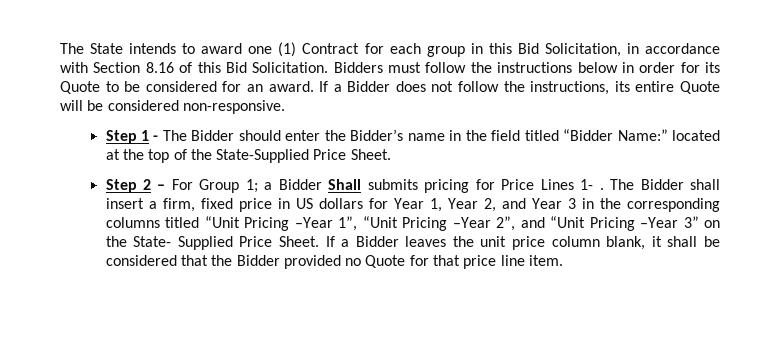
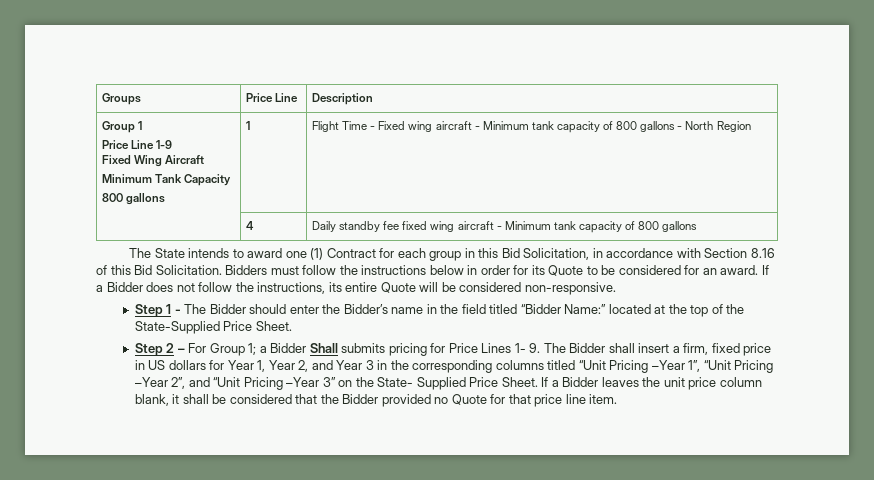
+ Groups | Price Line | Description
+ Group 1
+ Price Line 1-9
+ Fixed Wing Aircraft
+ Minimum Tank Capacity
+ 800 gallons | 1 | Flight Time - Fixed wing aircraft - Minimum tank capacity of 800 gallons - North Region
+ | 4 | Daily standby fee fixed wing aircraft - Minimum tank capacity of 800 gallons
- Step 2 – For Group 1; a Bidder Shall submits pricing for Price Lines 1- . The Bidder shall insert a firm, fixed price in US dollars for Year 1, Year 2, and Year 3 in the corresponding columns titled “Unit Pricing –Year 1”, “Unit Pricing –Year 2”, and “Unit Pricing –Year 3” on the State- Supplied Price Sheet.
+ Step 2 – For Group 1; a Bidder Shall submits pricing for Price Lines 1- 9. The Bidder shall insert a firm, fixed price in US dollars for Year 1, Year 2, and Year 3 in the corresponding columns titled “Unit Pricing –Year 1”, “Unit Pricing –Year 2”, and “Unit Pricing –Year 3” on the State- Supplied Price Sheet.

